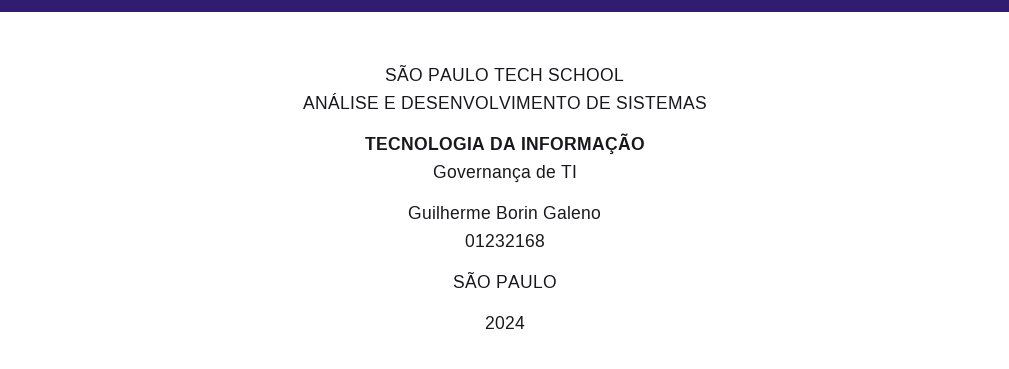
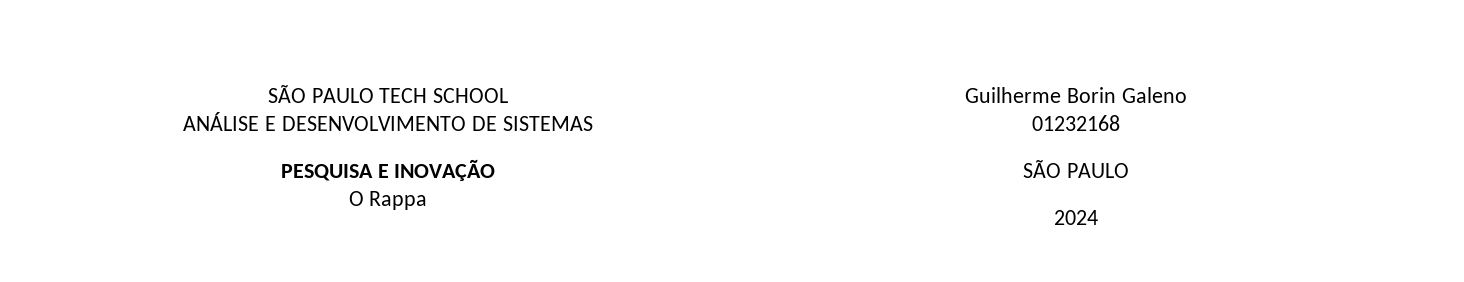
- TECNOLOGIA DA INFORMAÇÃO
- Governança de TI
+ PESQUISA E INOVAÇÃO
+ O Rappa

